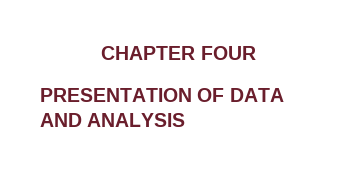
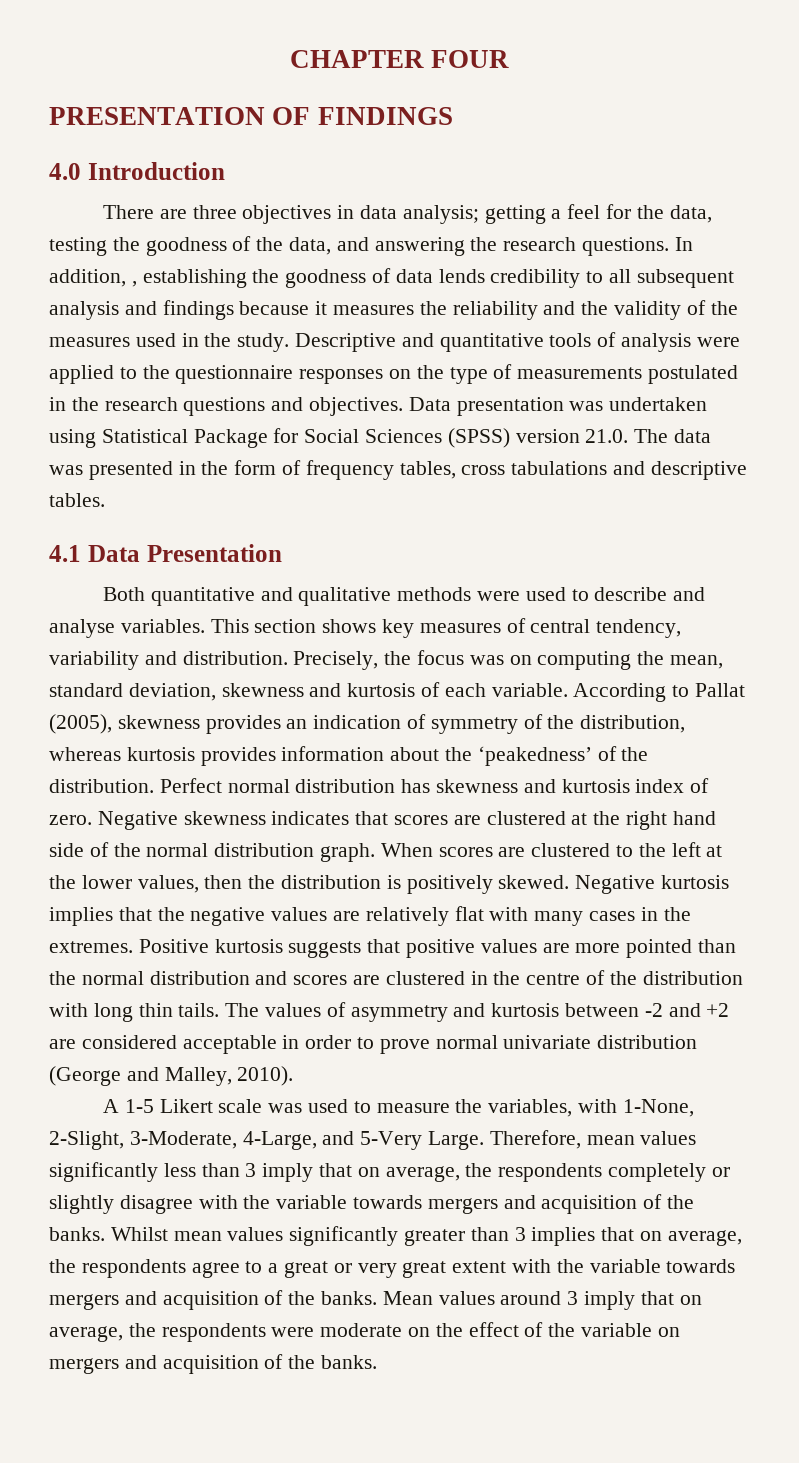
- PRESENTATION OF DATA AND ANALYSIS
+ PRESENTATION OF FINDINGS
+ 4.0 Introduction
+ There are three objectives in data analysis; getting a feel for the data, testing the goodness of the data, and answering the research questions. In addition, , establishing the goodness of data lends credibility to all subsequent analysis and findings because it measures the reliability and the validity of the measures used in the study. Descriptive and quantitative tools of analysis were applied to the questionnaire responses on the type of measurements postulated in the research questions and objectives. Data presentation was undertaken using Statistical Package for Social Sciences (SPSS) version 21.0. The data was presented in the form of frequency tables, cross tabulations and descriptive tables.
+ 4.1 Data Presentation
+ Both quantitative and qualitative methods were used to describe and analyse variables. This section shows key measures of central tendency, variability and distribution. Precisely, the focus was on computing the mean, standard deviation, skewness and kurtosis of each variable. According to Pallat (2005), skewness provides an indication of symmetry of the distribution, whereas kurtosis provides information about the ‘peakedness’ of the distribution. Perfect normal distribution has skewness and kurtosis index of zero. Negative skewness indicates that scores are clustered at the right hand side of the normal distribution graph. When scores are clustered to the left at the lower values, then the distribution is positively skewed. Negative kurtosis implies that the negative values are relatively flat with many cases in the extremes. Positive kurtosis suggests that positive values are more pointed than the normal distribution and scores are clustered in the centre of the distribution with long thin tails. The values of asymmetry and kurtosis between -2 and +2 are considered acceptable in order to prove normal univariate distribution (George and Malley, 2010).
+ A 1-5 Likert scale was used to measure the variables, with 1-None, 2-Slight, 3-Moderate, 4-Large, and 5-Very Large. Therefore, mean values significantly less than 3 imply that on average, the respondents completely or slightly disagree with the variable towards mergers and acquisition of the banks. Whilst mean values significantly greater than 3 implies that on average, the respondents agree to a great or very great extent with the variable towards mergers and acquisition of the banks. Mean values around 3 imply that on average, the respondents were moderate on the effect of the variable on mergers and acquisition of the banks.

